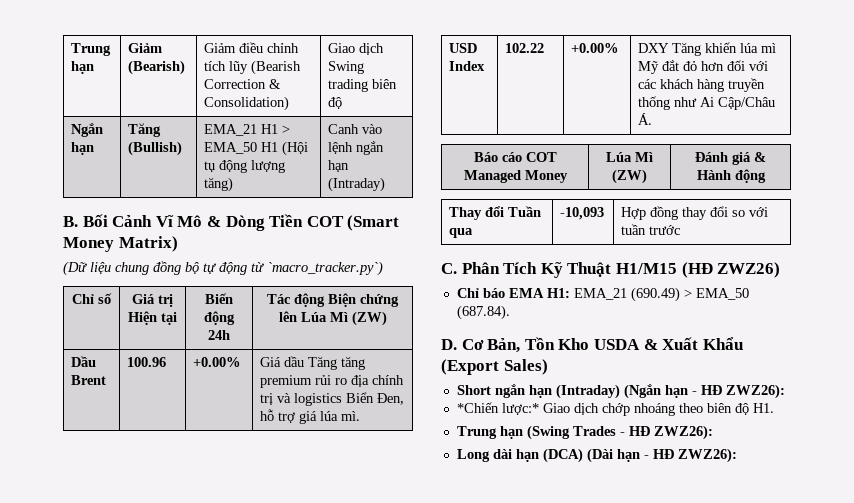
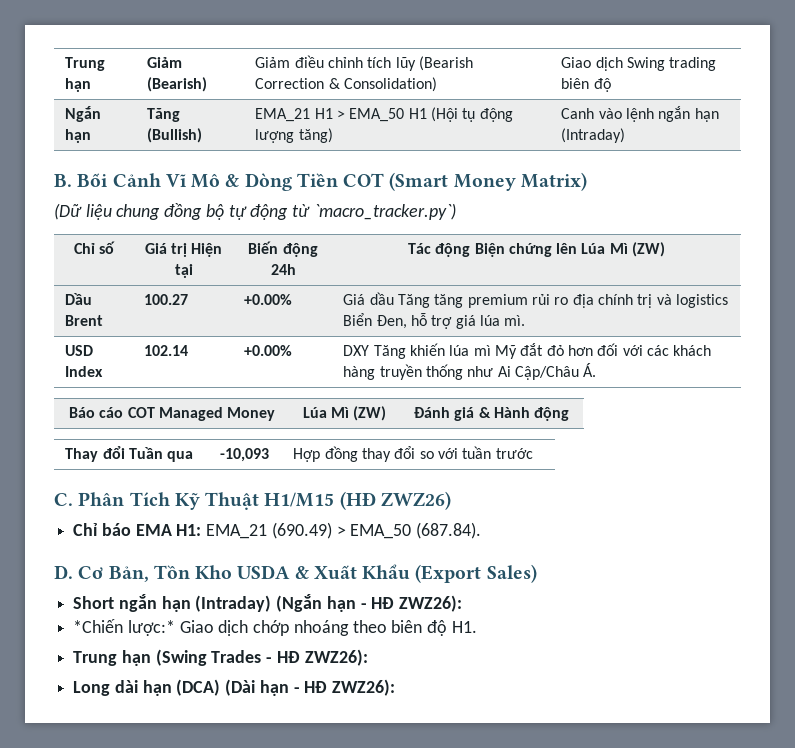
- Dầu Brent | 100.96 | +0.00% | Giá dầu Tăng tăng premium rủi ro địa chính trị và logistics Biển Đen, hỗ trợ giá lúa mì.
+ Dầu Brent | 100.27 | +0.00% | Giá dầu Tăng tăng premium rủi ro địa chính trị và logistics Biển Đen, hỗ trợ giá lúa mì.
- USD Index | 102.22 | +0.00% | DXY Tăng khiến lúa mì Mỹ đắt đỏ hơn đối với các khách hàng truyền thống như Ai Cập/Châu Á.
+ USD Index | 102.14 | +0.00% | DXY Tăng khiến lúa mì Mỹ đắt đỏ hơn đối với các khách hàng truyền thống như Ai Cập/Châu Á.

